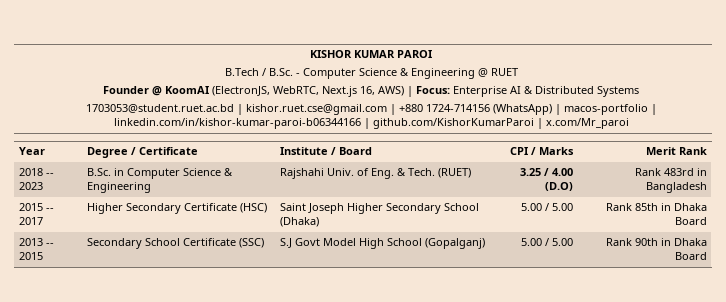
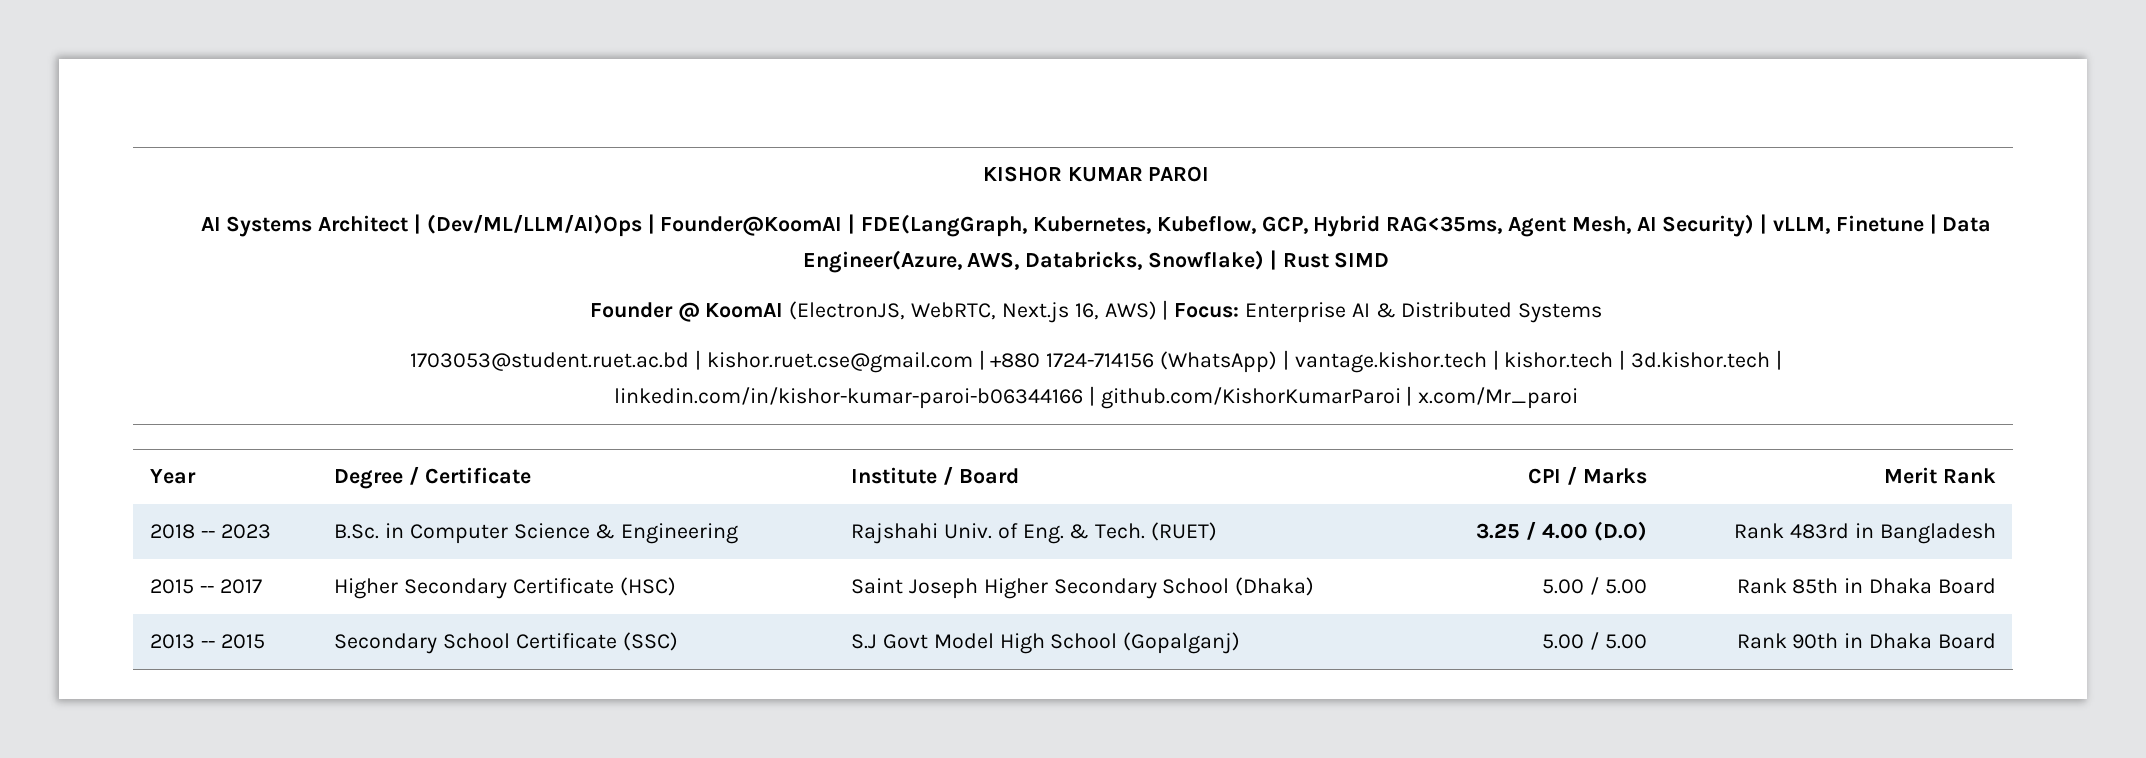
- B.Tech / B.Sc. - Computer Science & Engineering @ RUET
+ AI Systems Architect | (Dev/ML/LLM/AI)Ops | Founder@KoomAI | FDE(LangGraph, Kubernetes, Kubeflow, GCP, Hybrid RAG<35ms, Agent Mesh, AI Security) | vLLM, Finetune | Data Engineer(Azure, AWS, Databricks, Snowflake) | Rust SIMD
- 1703053@student.ruet.ac.bd | kishor.ruet.cse@gmail.com | +880 1724-714156 (WhatsApp) | macos-portfolio | linkedin.com/in/kishor-kumar-paroi-b06344166 | github.com/KishorKumarParoi | x.com/Mr_paroi
+ 1703053@student.ruet.ac.bd | kishor.ruet.cse@gmail.com | +880 1724-714156 (WhatsApp) | vantage.kishor.tech | kishor.tech | 3d.kishor.tech | linkedin.com/in/kishor-kumar-paroi-b06344166 | github.com/KishorKumarParoi | x.com/Mr_paroi

